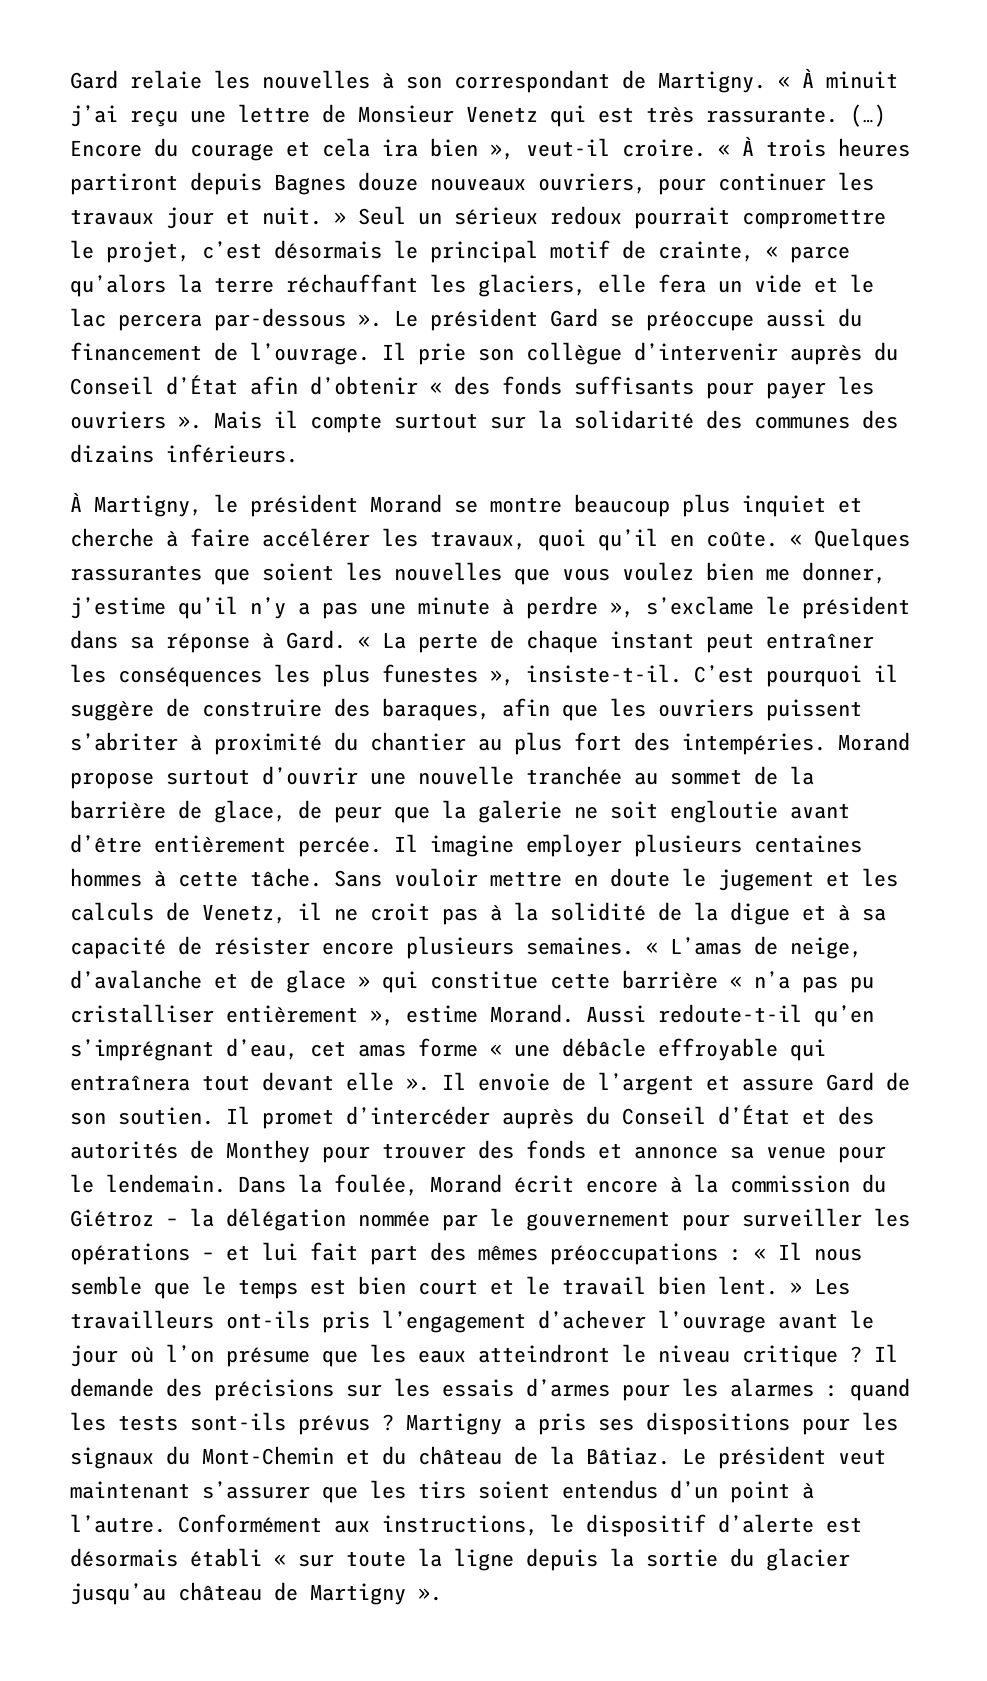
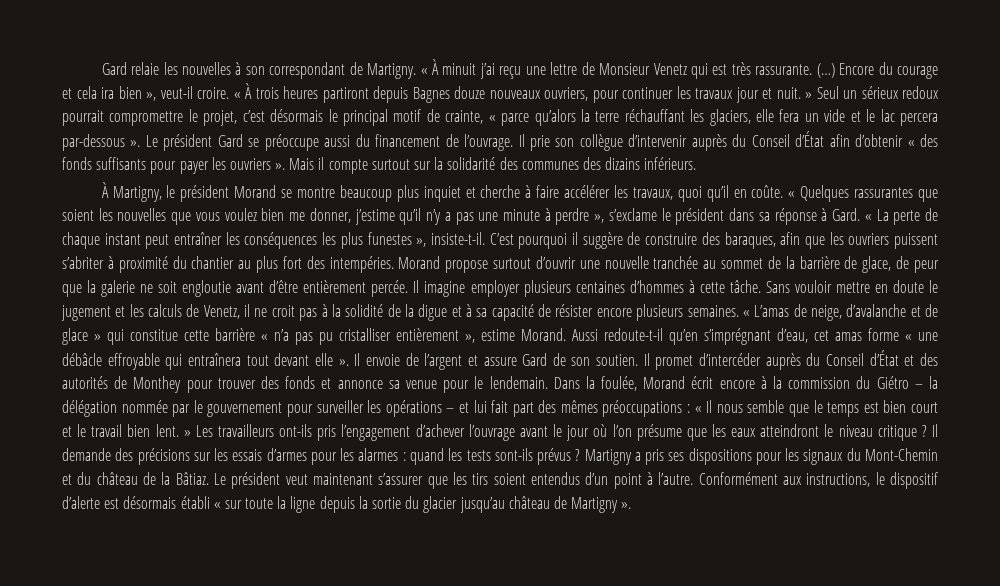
- Il imagine employer plusieurs centaines hommes à cette tâche.
+ Il imagine employer plusieurs centaines d’hommes à cette tâche.
- Dans la foulée, Morand écrit encore à la commission du Giétroz – la délégation nommée par le gouvernement pour surveiller les opérations – et lui fait part des mêmes préoccupations :
+ Dans la foulée, Morand écrit encore à la commission du Giétro – la délégation nommée par le gouvernement pour surveiller les opérations – et lui fait part des mêmes préoccupations :

